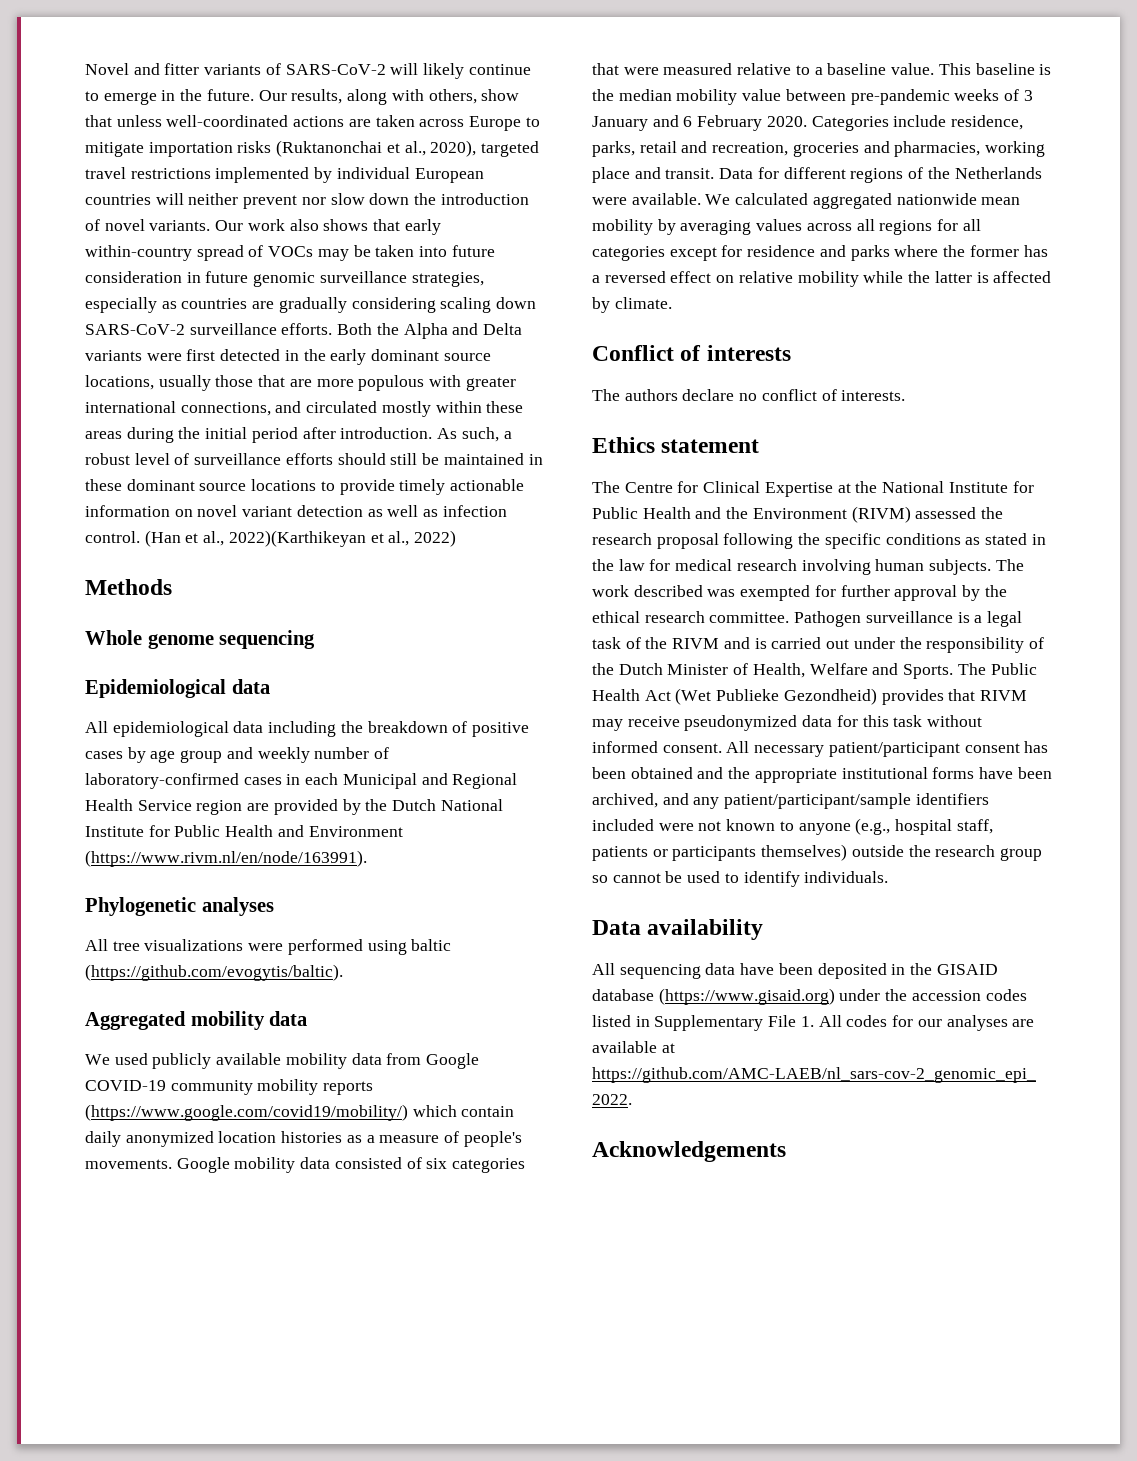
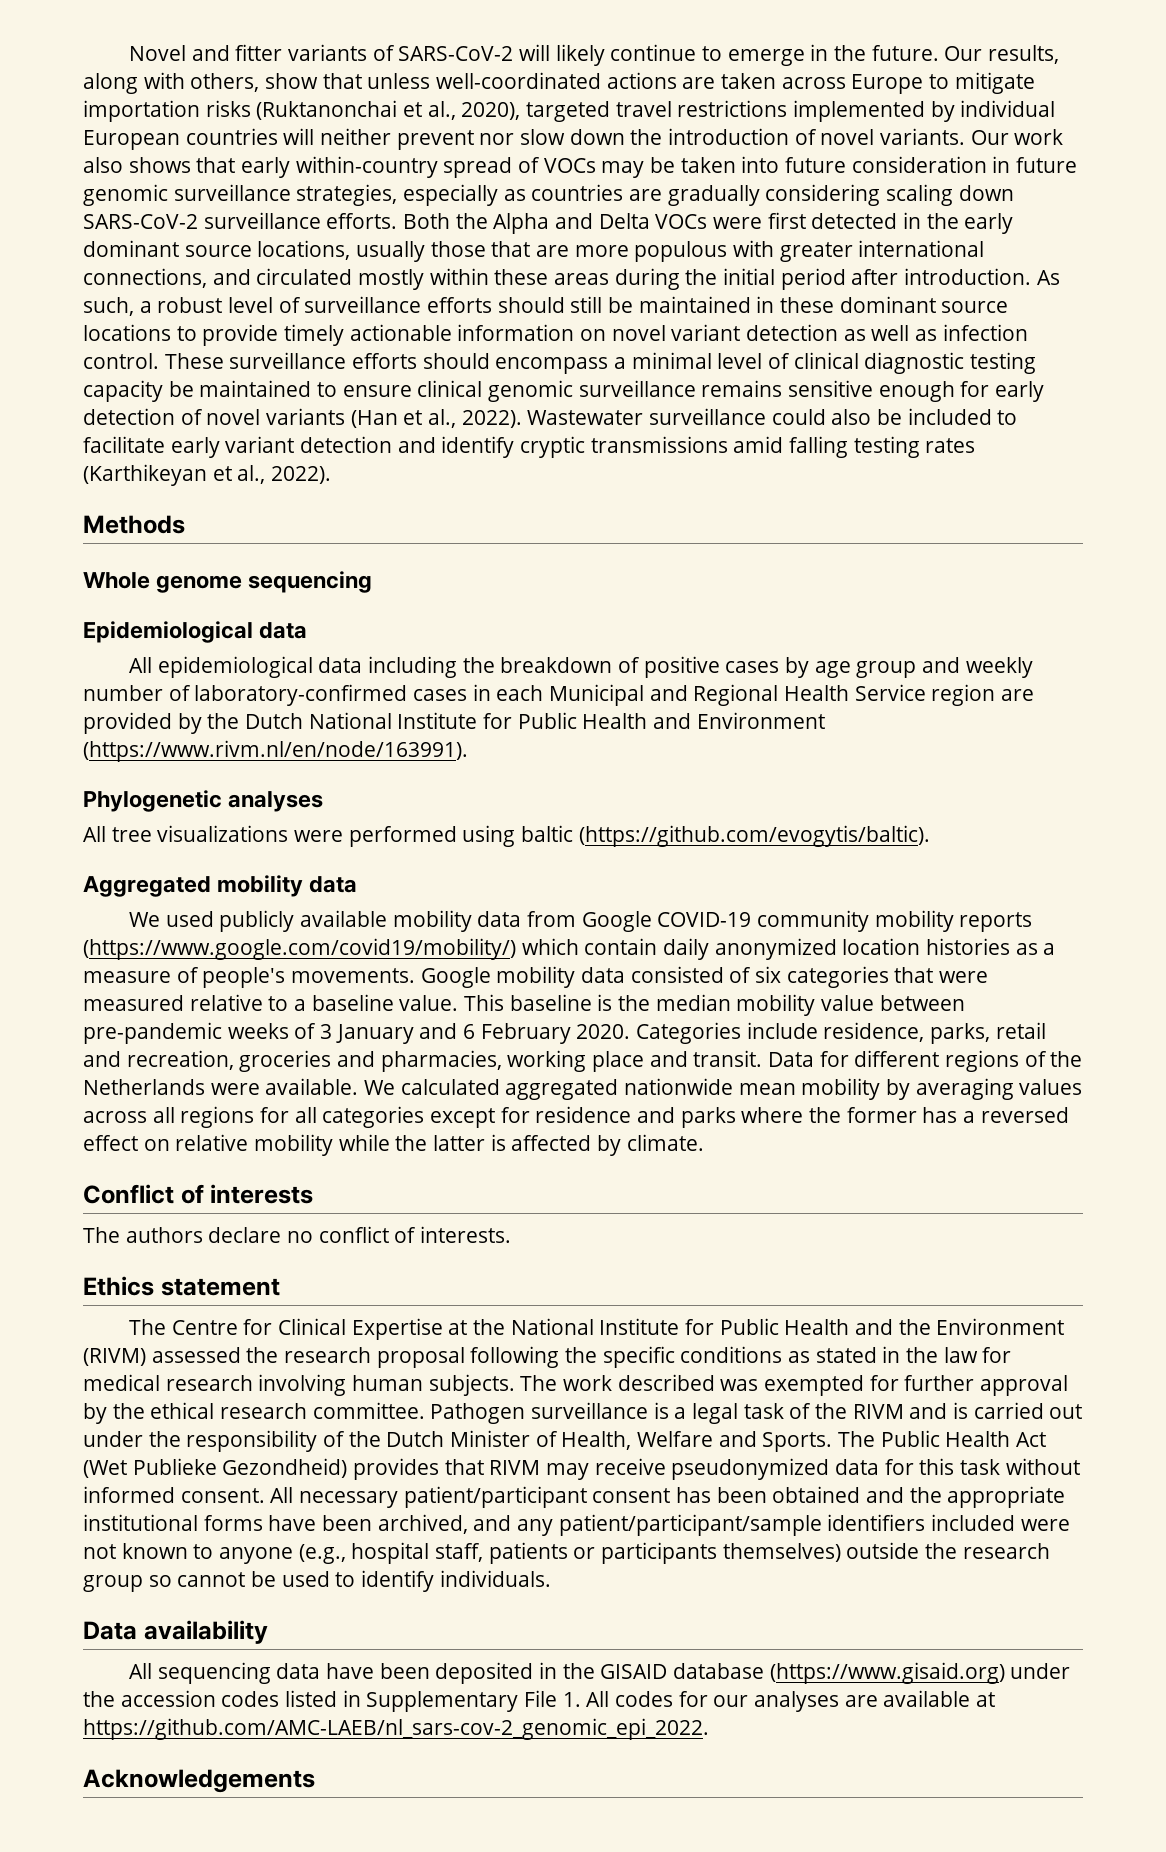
- Both the Alpha and Delta variants were first detected in the early dominant source locations, usually those that are more populous with greater international connections, and circulated mostly within these areas during the initial period after introduction.
+ Both the Alpha and Delta VOCs were first detected in the early dominant source locations, usually those that are more populous with greater international connections, and circulated mostly within these areas during the initial period after introduction.
- (Han et al., 2022)(Karthikeyan et al., 2022)
+ These surveillance efforts should encompass a minimal level of clinical diagnostic testing capacity be maintained to ensure clinical genomic surveillance remains sensitive enough for early detection of novel variants (Han et al., 2022). Wastewater surveillance could also be included to facilitate early variant detection and identify cryptic transmissions amid falling testing rates (Karthikeyan et al., 2022).

